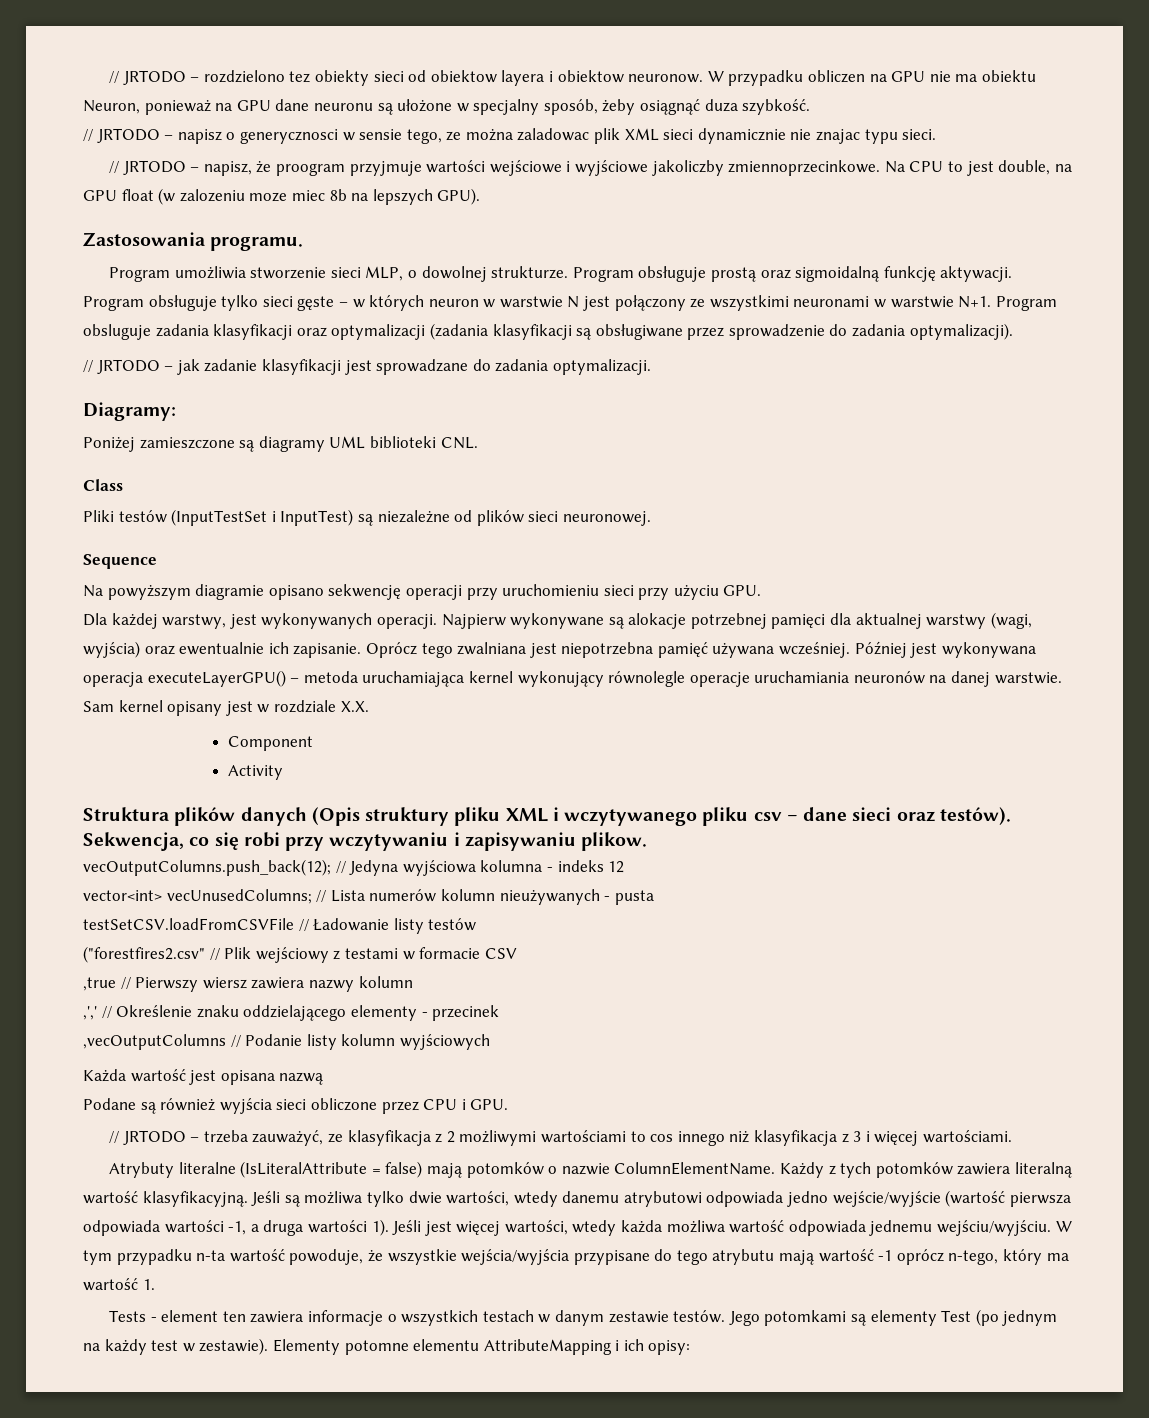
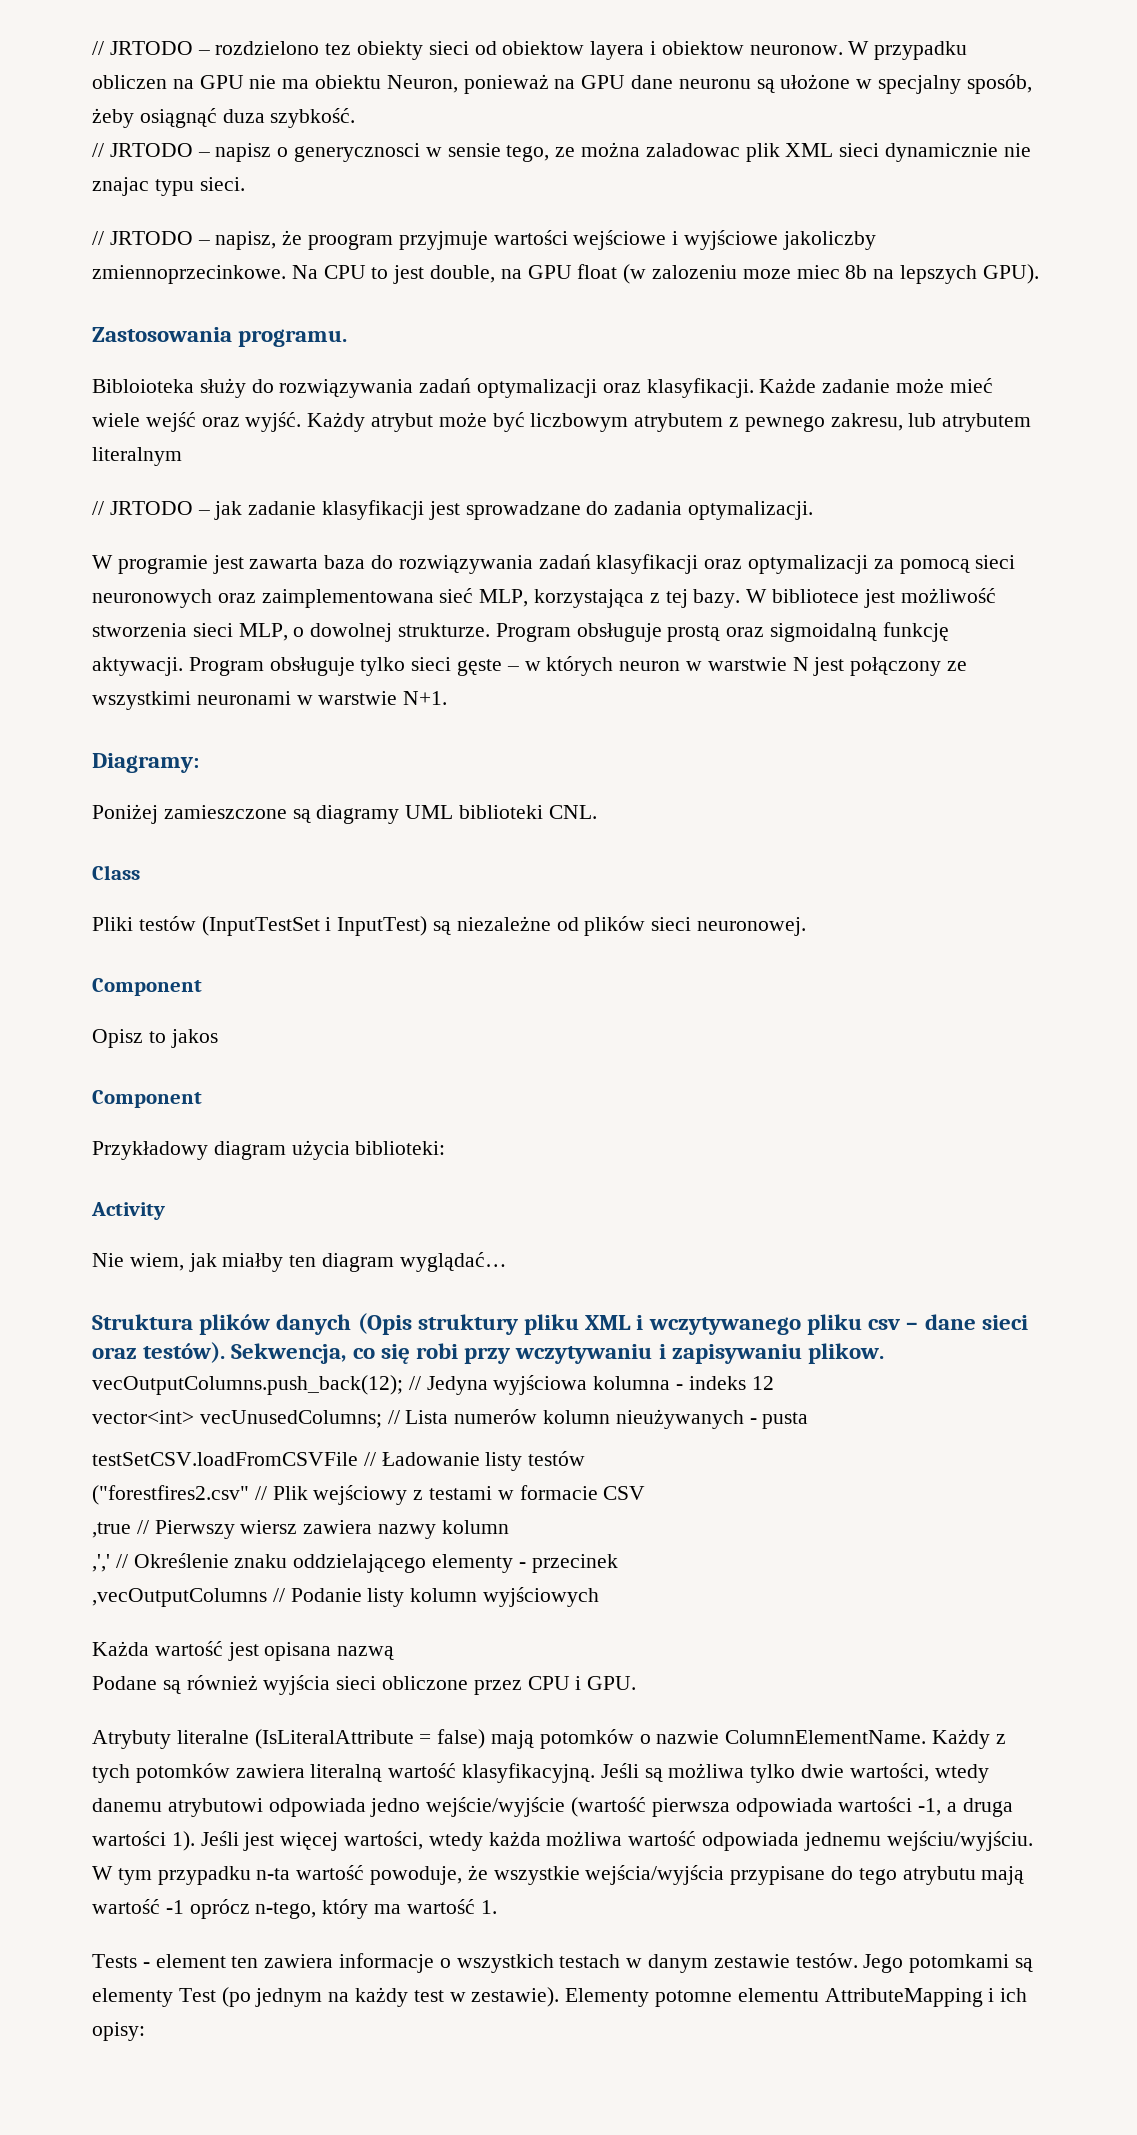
- Program umożliwia stworzenie sieci MLP, o dowolnej strukturze.
+ Bibloioteka służy do rozwiązywania zadań optymalizacji oraz klasyfikacji. Każde zadanie może mieć wiele wejść oraz wyjść. Każdy atrybut może być liczbowym atrybutem z pewnego zakresu, lub atrybutem literalnym
+ // JRTODO – jak zadanie klasyfikacji jest sprowadzane do zadania optymalizacji.
+ W programie jest zawarta baza do rozwiązywania zadań klasyfikacji oraz optymalizacji za pomocą sieci neuronowych oraz zaimplementowana sieć MLP, korzystająca z tej bazy. W bibliotece jest możliwość stworzenia sieci MLP, o dowolnej strukturze.
- Program obsługuje tylko sieci gęste – w których neuron w warstwie N jest połączony ze wszystkimi neuronami w warstwie N+1. Program obsluguje zadania klasyfikacji oraz optymalizacji (zadania klasyfikacji są obsługiwane przez sprowadzenie do zadania optymalizacji).
- // JRTODO – jak zadanie klasyfikacji jest sprowadzane do zadania optymalizacji.
+ Program obsługuje tylko sieci gęste – w których neuron w warstwie N jest połączony ze wszystkimi neuronami w warstwie N+1.
  Pliki testów (InputTestSet i InputTest) są niezależne od plików sieci neuronowej.
- Sequence
- Na powyższym diagramie opisano sekwencję operacji przy uruchomieniu sieci przy użyciu GPU.
- Dla każdej warstwy, jest wykonywanych operacji. Najpierw wykonywane są alokacje potrzebnej pamięci dla aktualnej warstwy (wagi, wyjścia) oraz ewentualnie ich zapisanie. Oprócz tego zwalniana jest niepotrzebna pamięć używana wcześniej. Później jest wykonywana operacja executeLayerGPU() – metoda uruchamiająca kernel wykonujący równolegle operacje uruchamiania neuronów na danej warstwie. Sam kernel opisany jest w rozdziale X.X.
  Component
+ Opisz to jakos
+ Component
+ Przykładowy diagram użycia biblioteki:
  Activity
+ Nie wiem, jak miałby ten diagram wyglądać…
- // JRTODO – trzeba zauważyć, ze klasyfikacja z 2 możliwymi wartościami to cos innego niż klasyfikacja z 3 i więcej wartościami.

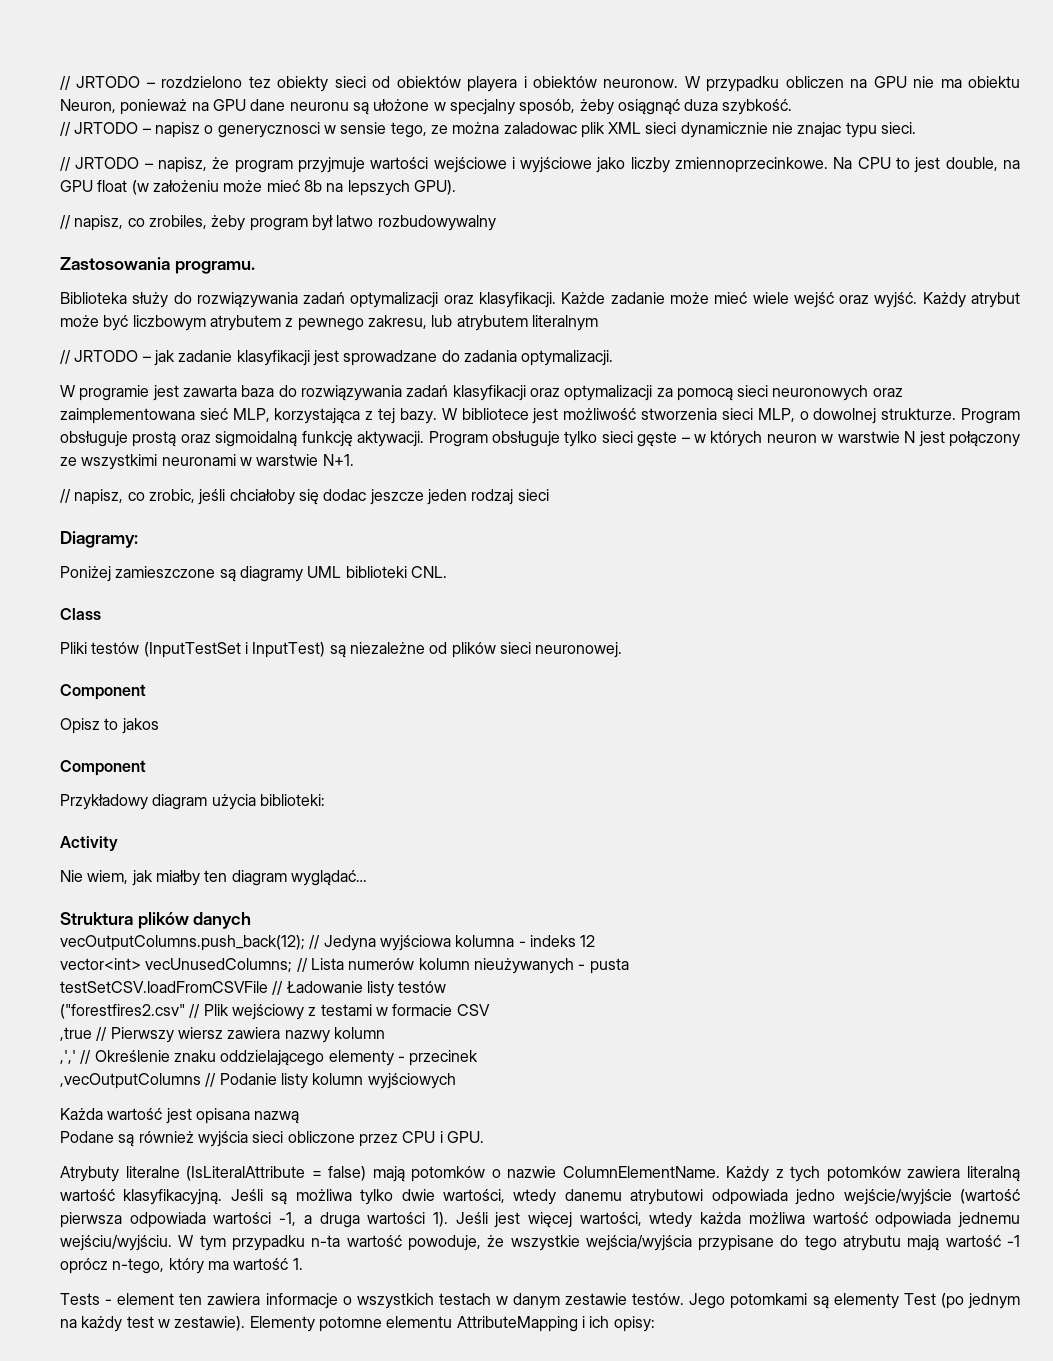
- // JRTODO – rozdzielono tez obiekty sieci od obiektow layera i obiektow neuronow.
+ // JRTODO – rozdzielono tez obiekty sieci od obiektów playera i obiektów neuronow.
- // JRTODO – napisz, że proogram przyjmuje wartości wejściowe i wyjściowe jakoliczby zmiennoprzecinkowe.
+ // JRTODO – napisz, że program przyjmuje wartości wejściowe i wyjściowe jako liczby zmiennoprzecinkowe.
- Na CPU to jest double, na GPU float (w zalozeniu moze miec 8b na lepszych GPU).
+ Na CPU to jest double, na GPU float (w założeniu może mieć 8b na lepszych GPU).
+ // napisz, co zrobiles, żeby program był latwo rozbudowywalny
- Bibloioteka służy do rozwiązywania zadań optymalizacji oraz klasyfikacji.
+ Biblioteka służy do rozwiązywania zadań optymalizacji oraz klasyfikacji.
+ // napisz, co zrobic, jeśli chciałoby się dodac jeszcze jeden rodzaj sieci
- Struktura plików danych (Opis struktury pliku XML i wczytywanego pliku csv – dane sieci oraz testów). Sekwencja, co się robi przy wczytywaniu i zapisywaniu plikow.
+ Struktura plików danych

